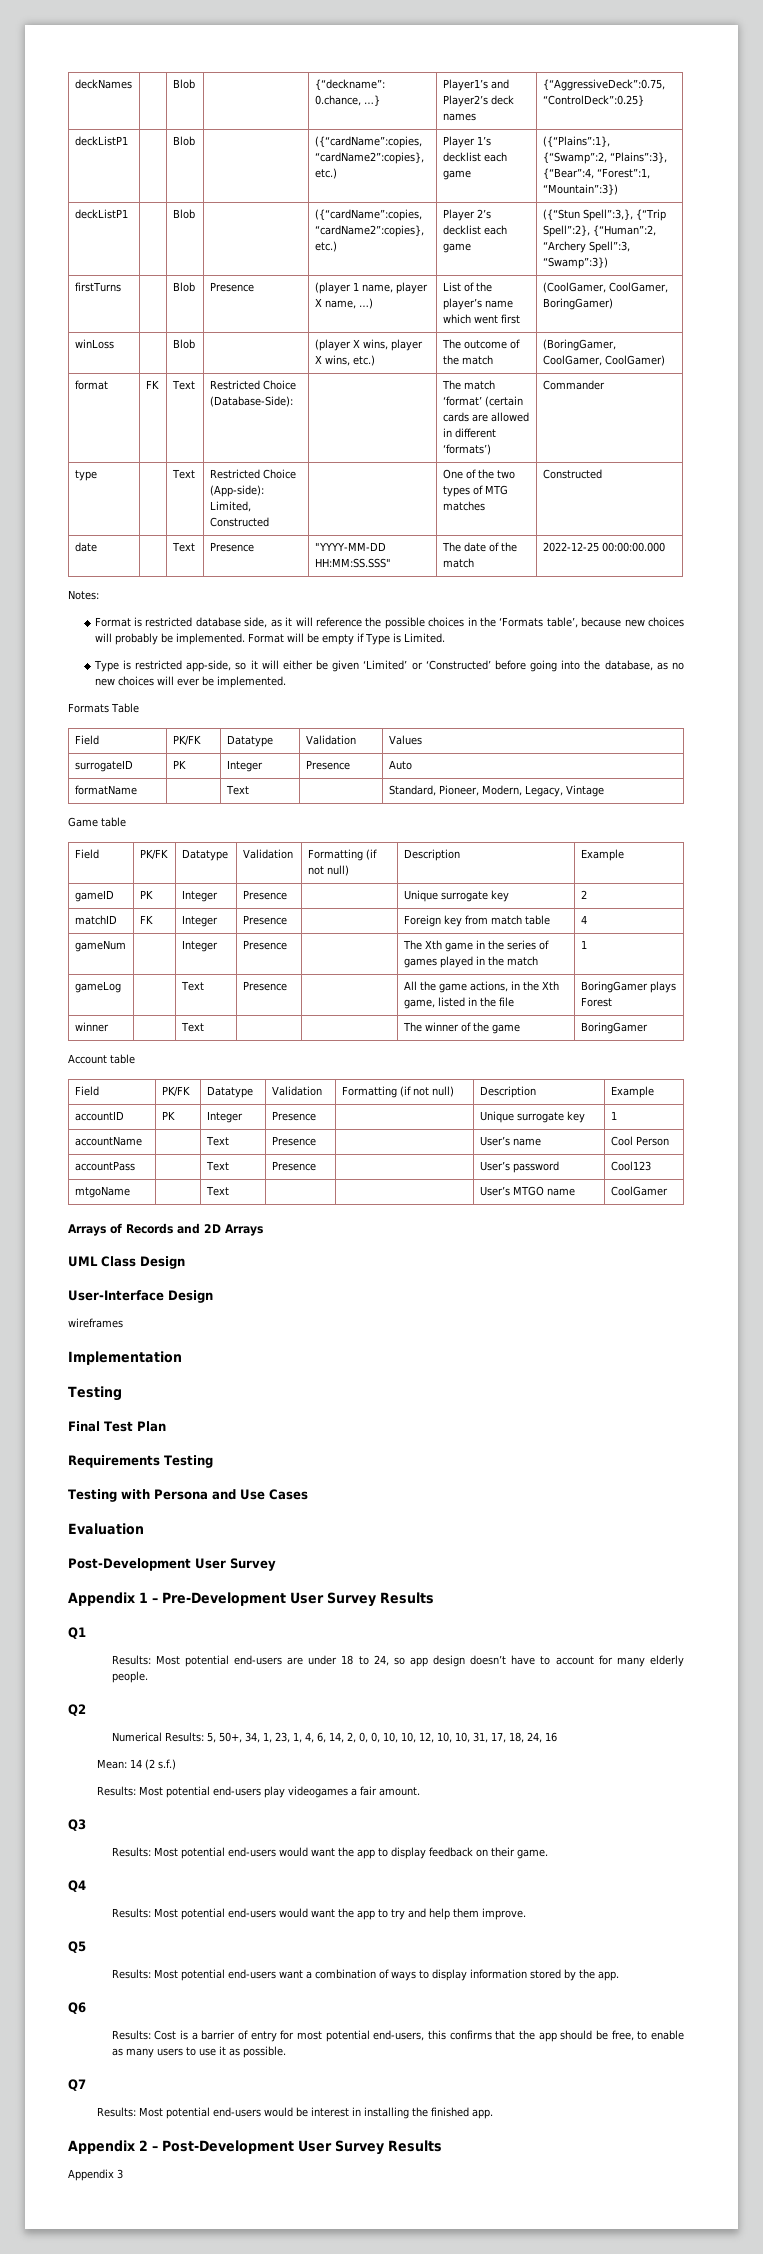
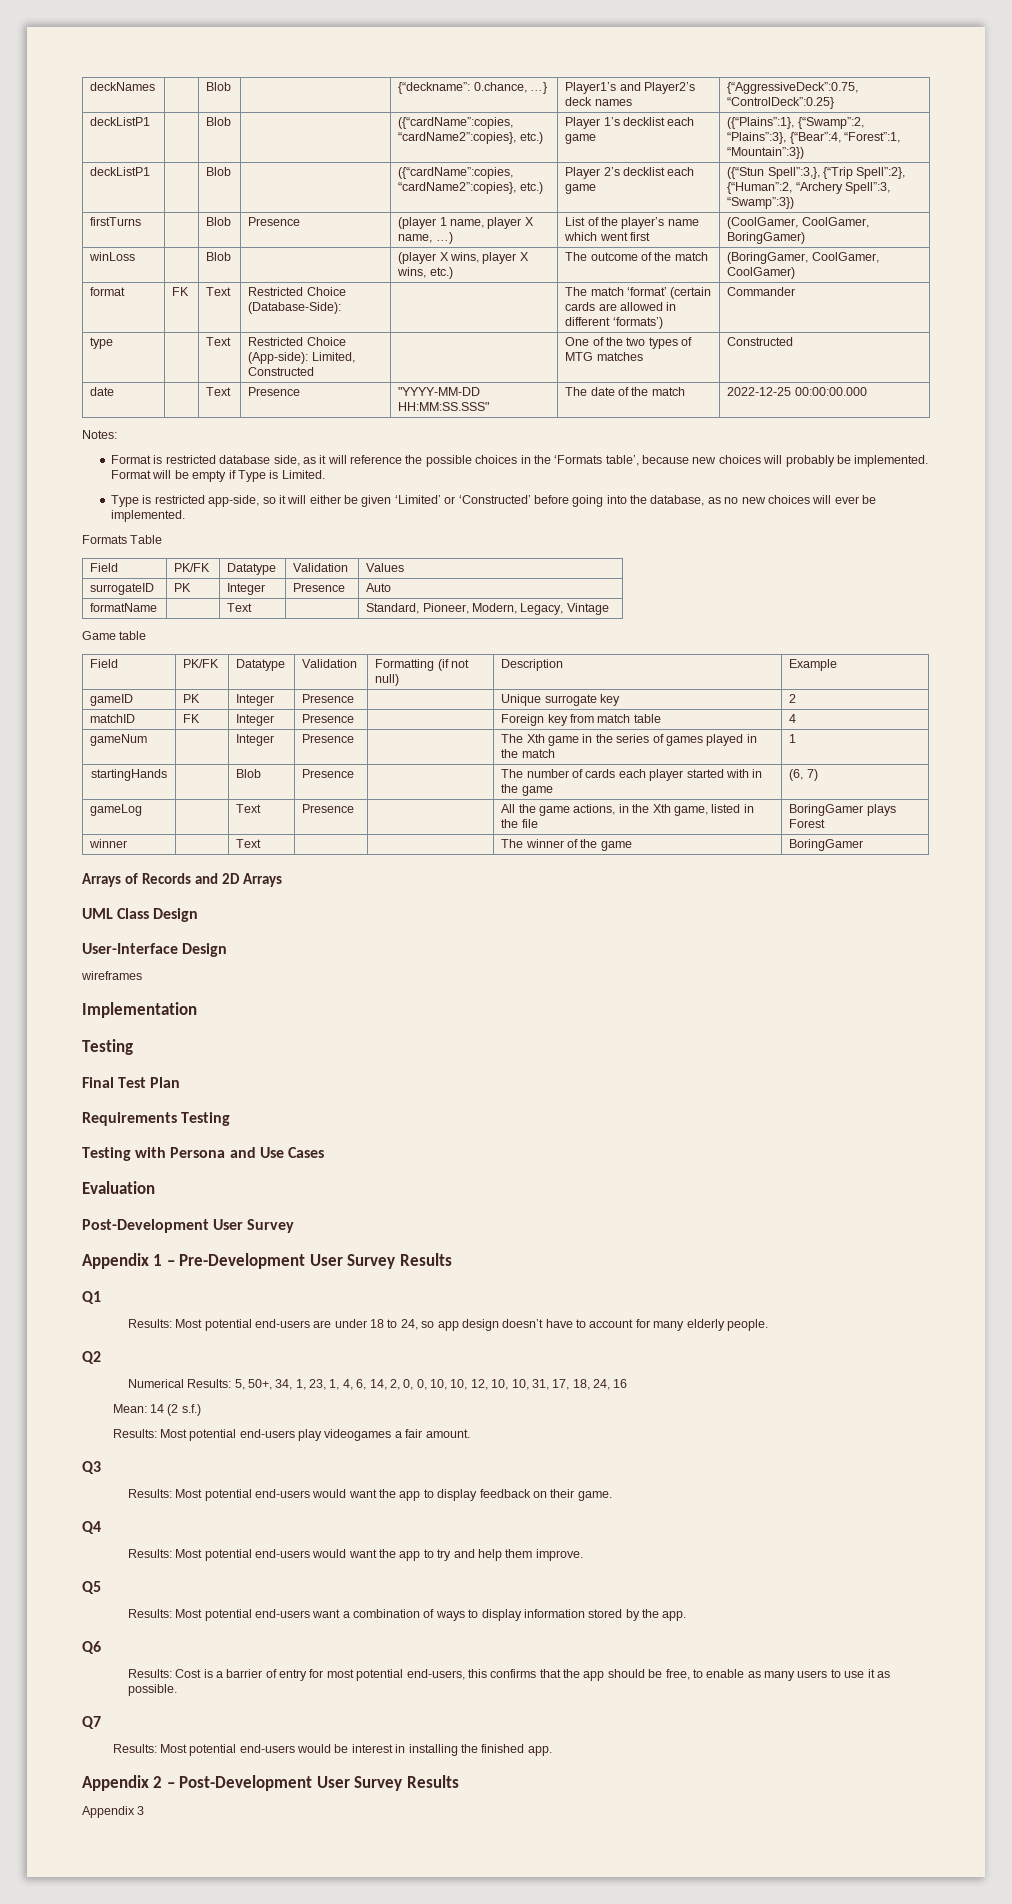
+ startingHands | | Blob | Presence | | The number of cards each player started with in the game | (6, 7)
- Account table
- Field | PK/FK | Datatype | Validation | Formatting (if not null) | Description | Example
- accountID | PK | Integer | Presence | | Unique surrogate key | 1
- accountName | | Text | Presence | | User’s name | Cool Person
- accountPass | | Text | Presence | | User’s password | Cool123
- mtgoName | | Text | | | User’s MTGO name | CoolGamer

